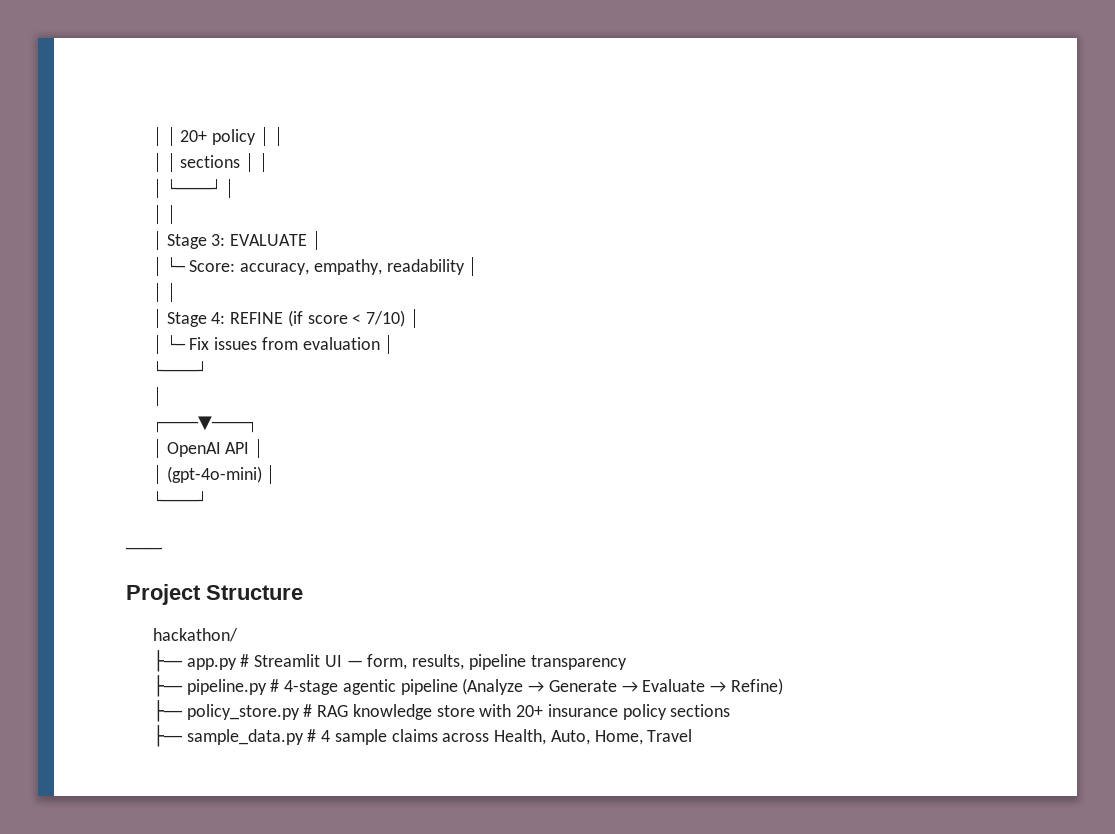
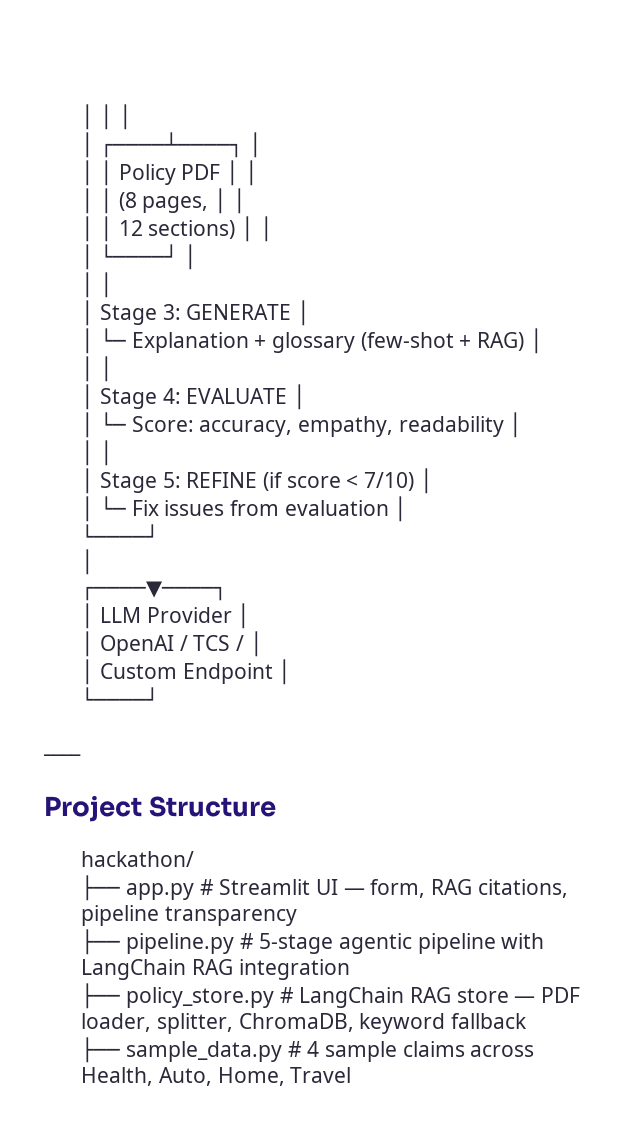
- │ │ 20+ policy │ │
- │ │ sections │ │
+ │ │ │
+ │ ┌────┴────┐ │
+ │ │ Policy PDF │ │
+ │ │ (8 pages, │ │
+ │ │ 12 sections) │ │
- │ Stage 3: EVALUATE │
+ │ Stage 3: GENERATE │
+ │ └─ Explanation + glossary (few-shot + RAG) │
+ │ │
+ │ Stage 4: EVALUATE │
- │ Stage 4: REFINE (if score < 7/10) │
+ │ Stage 5: REFINE (if score < 7/10) │
- │ OpenAI API │
- │ (gpt-4o-mini) │
+ │ LLM Provider │
+ │ OpenAI / TCS / │
+ │ Custom Endpoint │
- ├── app.py # Streamlit UI — form, results, pipeline transparency
+ ├── app.py # Streamlit UI — form, RAG citations, pipeline transparency
- ├── pipeline.py # 4-stage agentic pipeline (Analyze → Generate → Evaluate → Refine)
- ├── policy_store.py # RAG knowledge store with 20+ insurance policy sections
+ ├── pipeline.py # 5-stage agentic pipeline with LangChain RAG integration
+ ├── policy_store.py # LangChain RAG store — PDF loader, splitter, ChromaDB, keyword fallback

